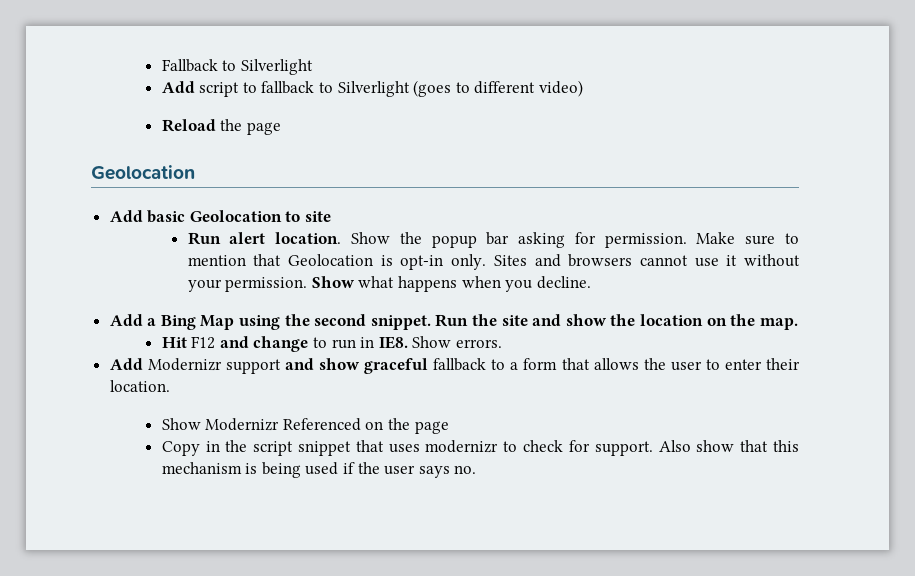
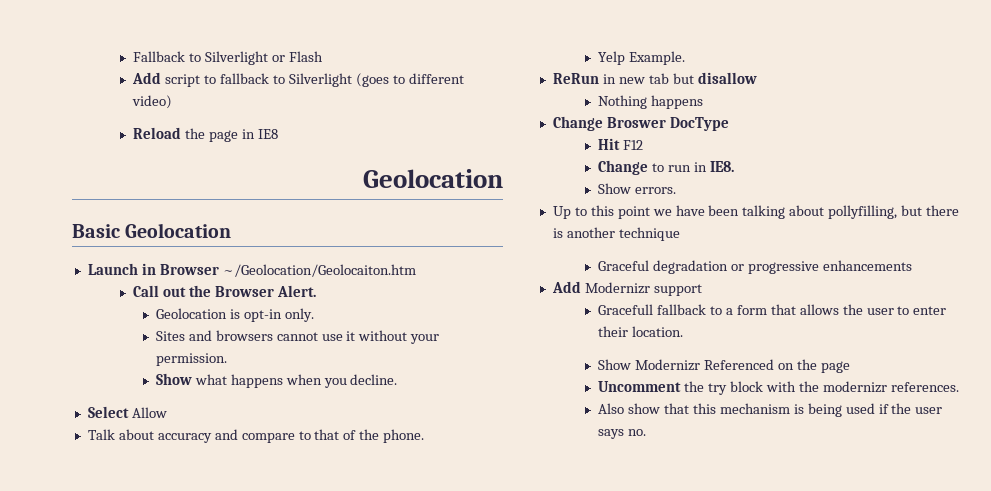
- Fallback to Silverlight
+ Fallback to Silverlight or Flash
- Reload the page
+ Reload the page in IE8
  Geolocation
- Add basic Geolocation to site
- Run alert location. Show the popup bar asking for permission. Make sure to mention that Geolocation is opt-in only. Sites and browsers cannot use it without your permission. Show what happens when you decline.
+ Basic Geolocation
+ Launch in Browser ~/Geolocation/Geolocaiton.htm
+ Call out the Browser Alert.
+ Geolocation is opt-in only.
+ Sites and browsers cannot use it without your permission.
+ Show what happens when you decline.
- Add a Bing Map using the second snippet. Run the site and show the location on the map.
+ Select Allow
+ Talk about accuracy and compare to that of the phone.
+ Yelp Example.
+ ReRun in new tab but disallow
+ Nothing happens
+ Change Broswer DocType
- Hit F12 and change to run in IE8. Show errors.
+ Hit F12
+ Change to run in IE8.
+ Show errors.
+ Up to this point we have been talking about pollyfilling, but there is another technique
+ Graceful degradation or progressive enhancements
- Add Modernizr support and show graceful fallback to a form that allows the user to enter their location.
+ Add Modernizr support
+ Gracefull fallback to a form that allows the user to enter their location.
- Copy in the script snippet that uses modernizr to check for support. Also show that this mechanism is being used if the user says no.
+ Uncomment the try block with the modernizr references.
+ Also show that this mechanism is being used if the user says no.

